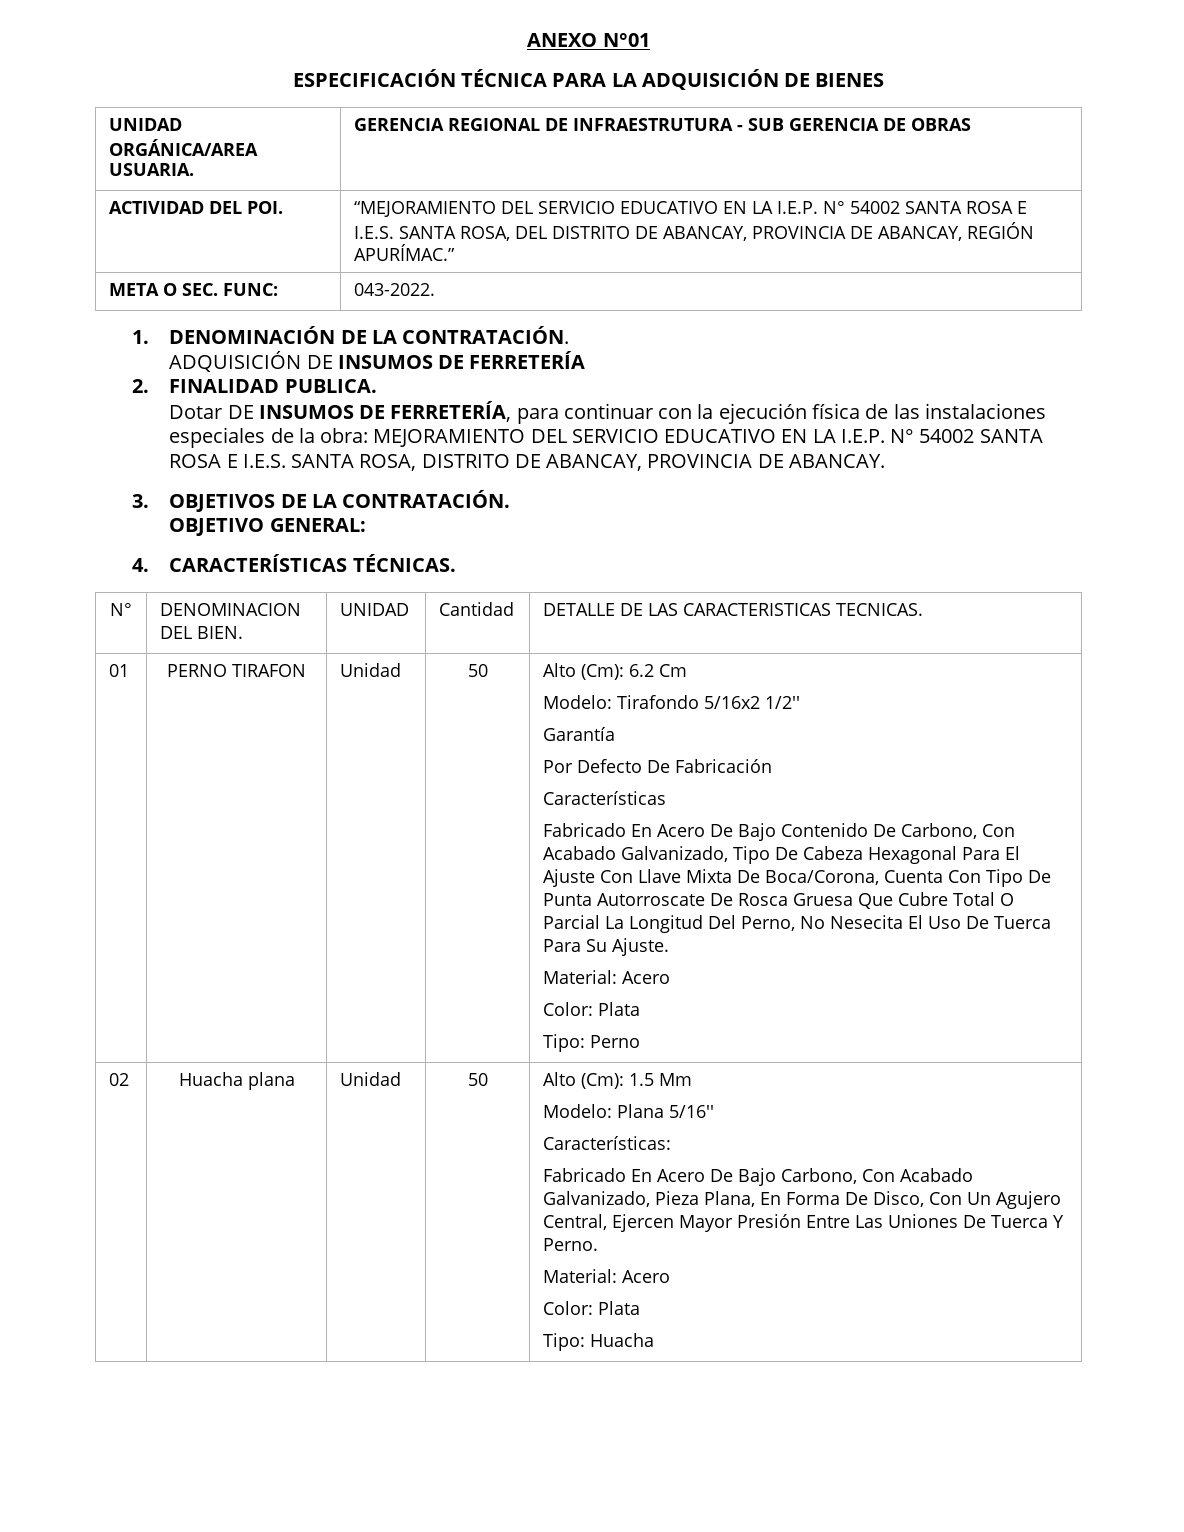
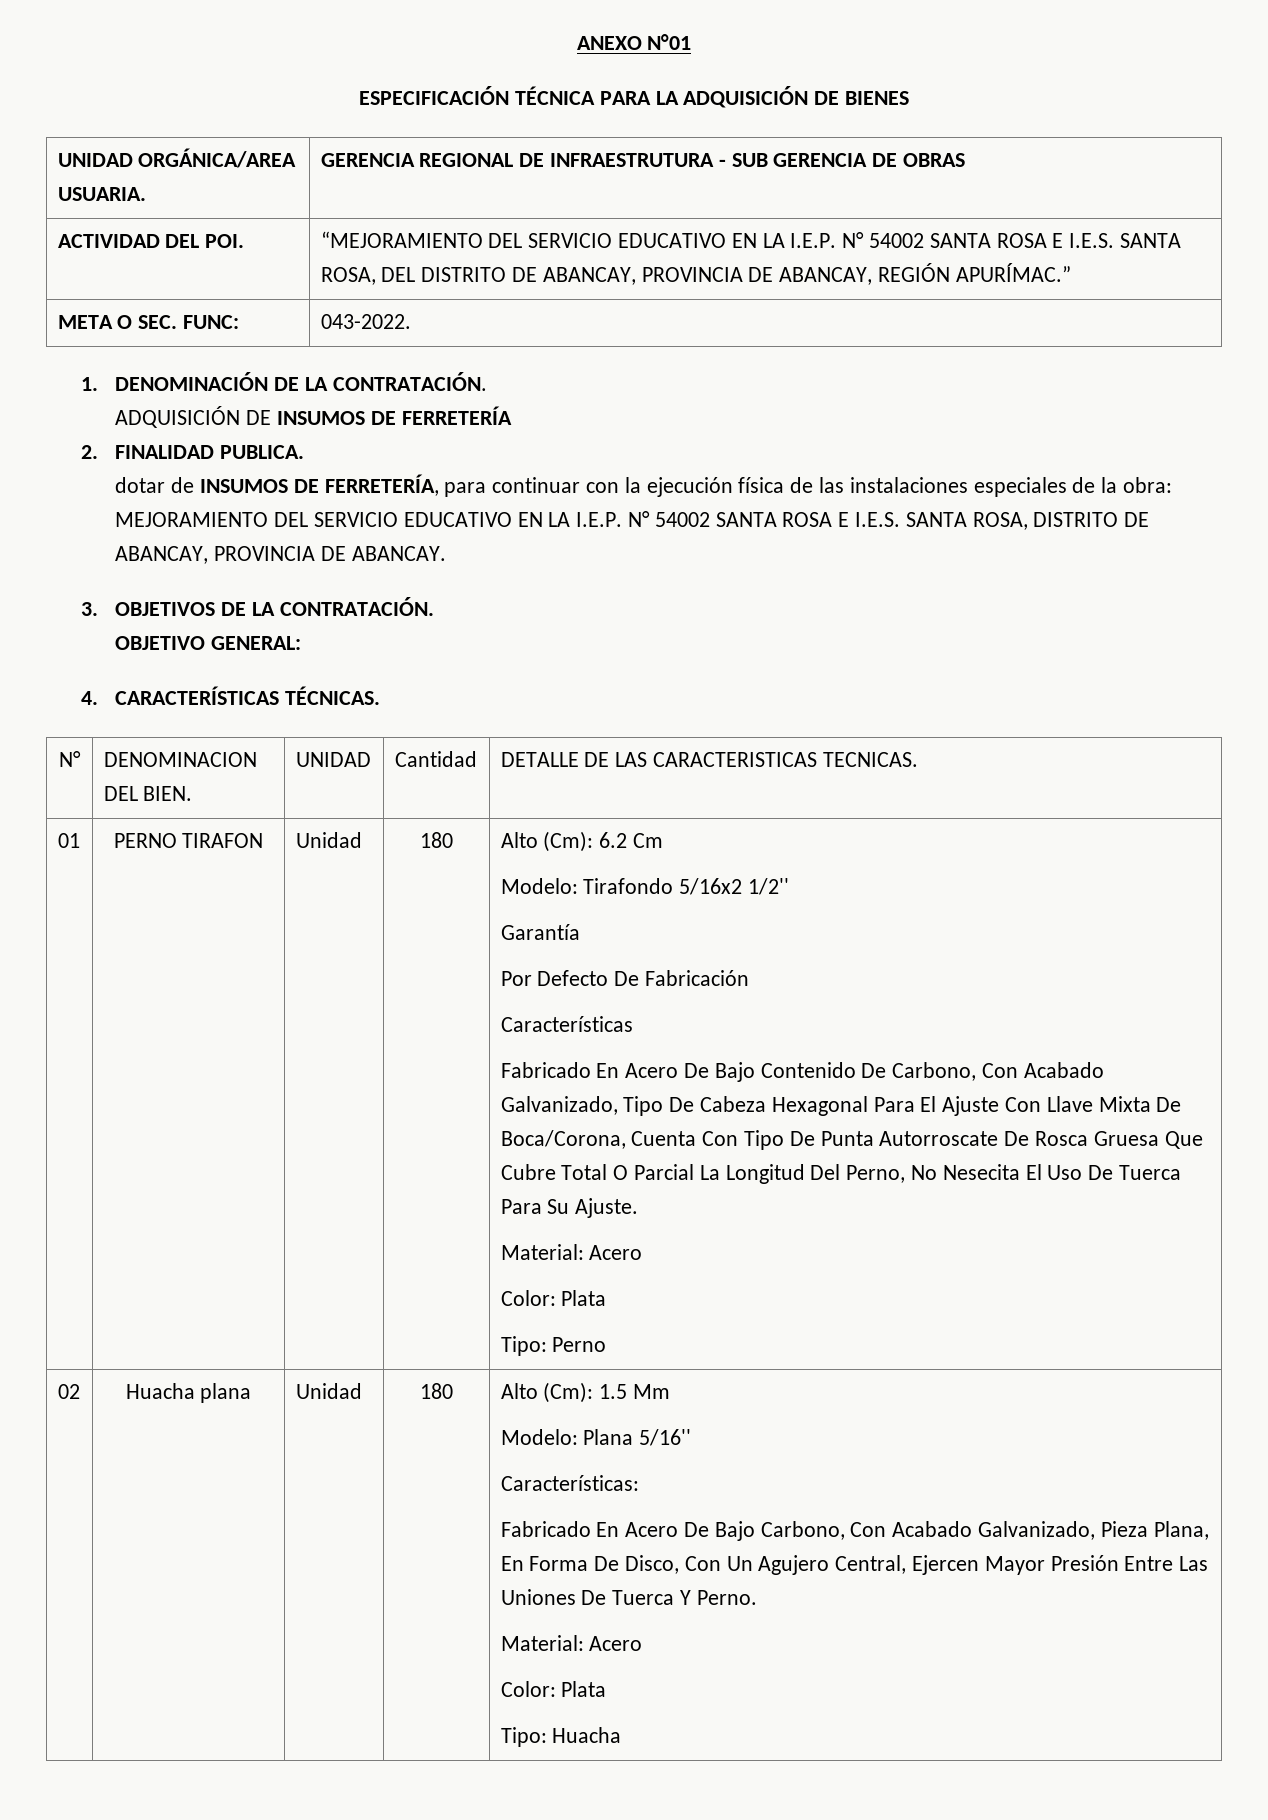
- Dotar DE INSUMOS DE FERRETERÍA, para continuar con la ejecución física de las instalaciones especiales de la obra: MEJORAMIENTO DEL SERVICIO EDUCATIVO EN LA I.E.P. N° 54002 SANTA ROSA E I.E.S. SANTA ROSA, DISTRITO DE ABANCAY, PROVINCIA DE ABANCAY.
+ dotar de INSUMOS DE FERRETERÍA, para continuar con la ejecución física de las instalaciones especiales de la obra: MEJORAMIENTO DEL SERVICIO EDUCATIVO EN LA I.E.P. N° 54002 SANTA ROSA E I.E.S. SANTA ROSA, DISTRITO DE ABANCAY, PROVINCIA DE ABANCAY.
- PERNO TIRAFON | Unidad | 50
+ PERNO TIRAFON | Unidad | 180
- Huacha plana | Unidad | 50
+ Huacha plana | Unidad | 180

